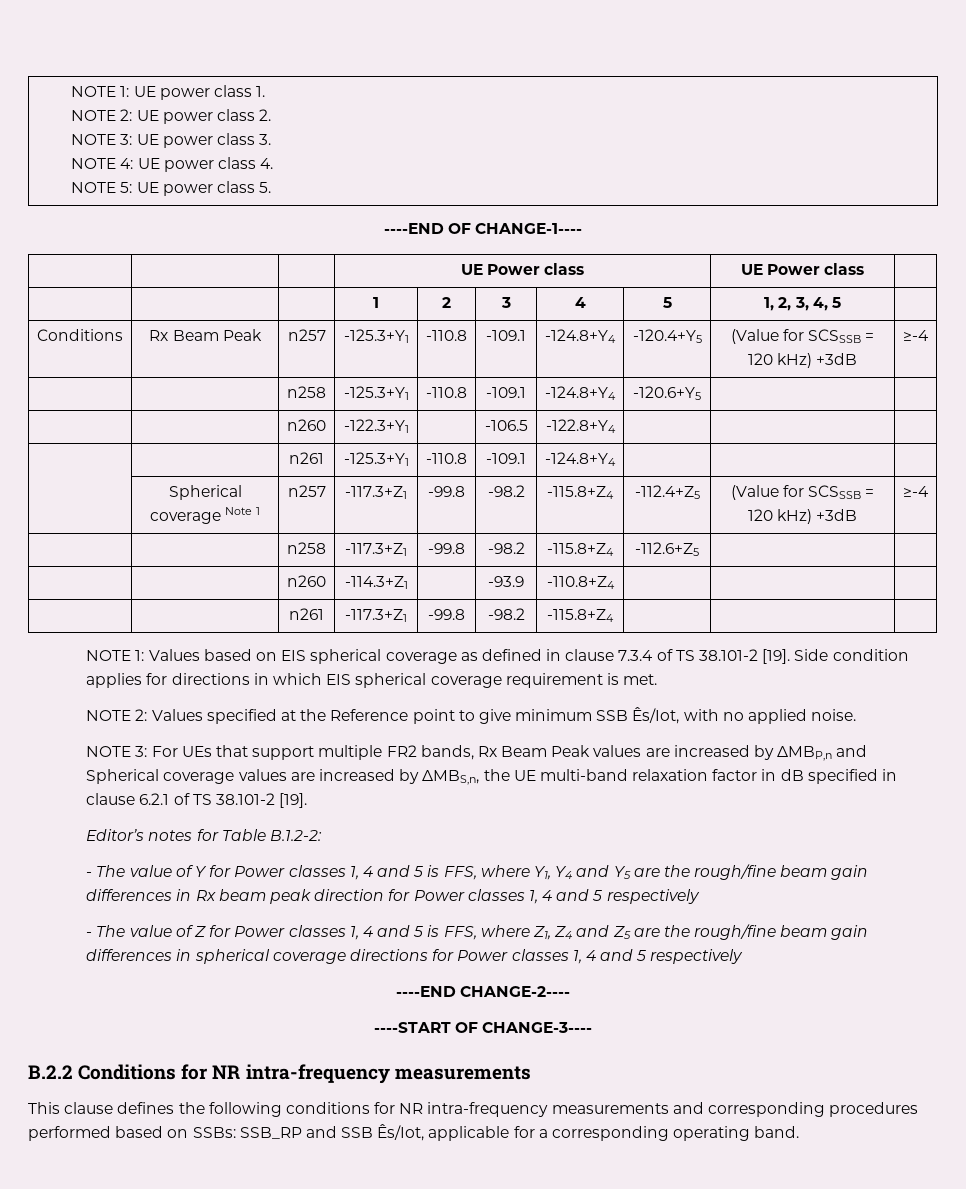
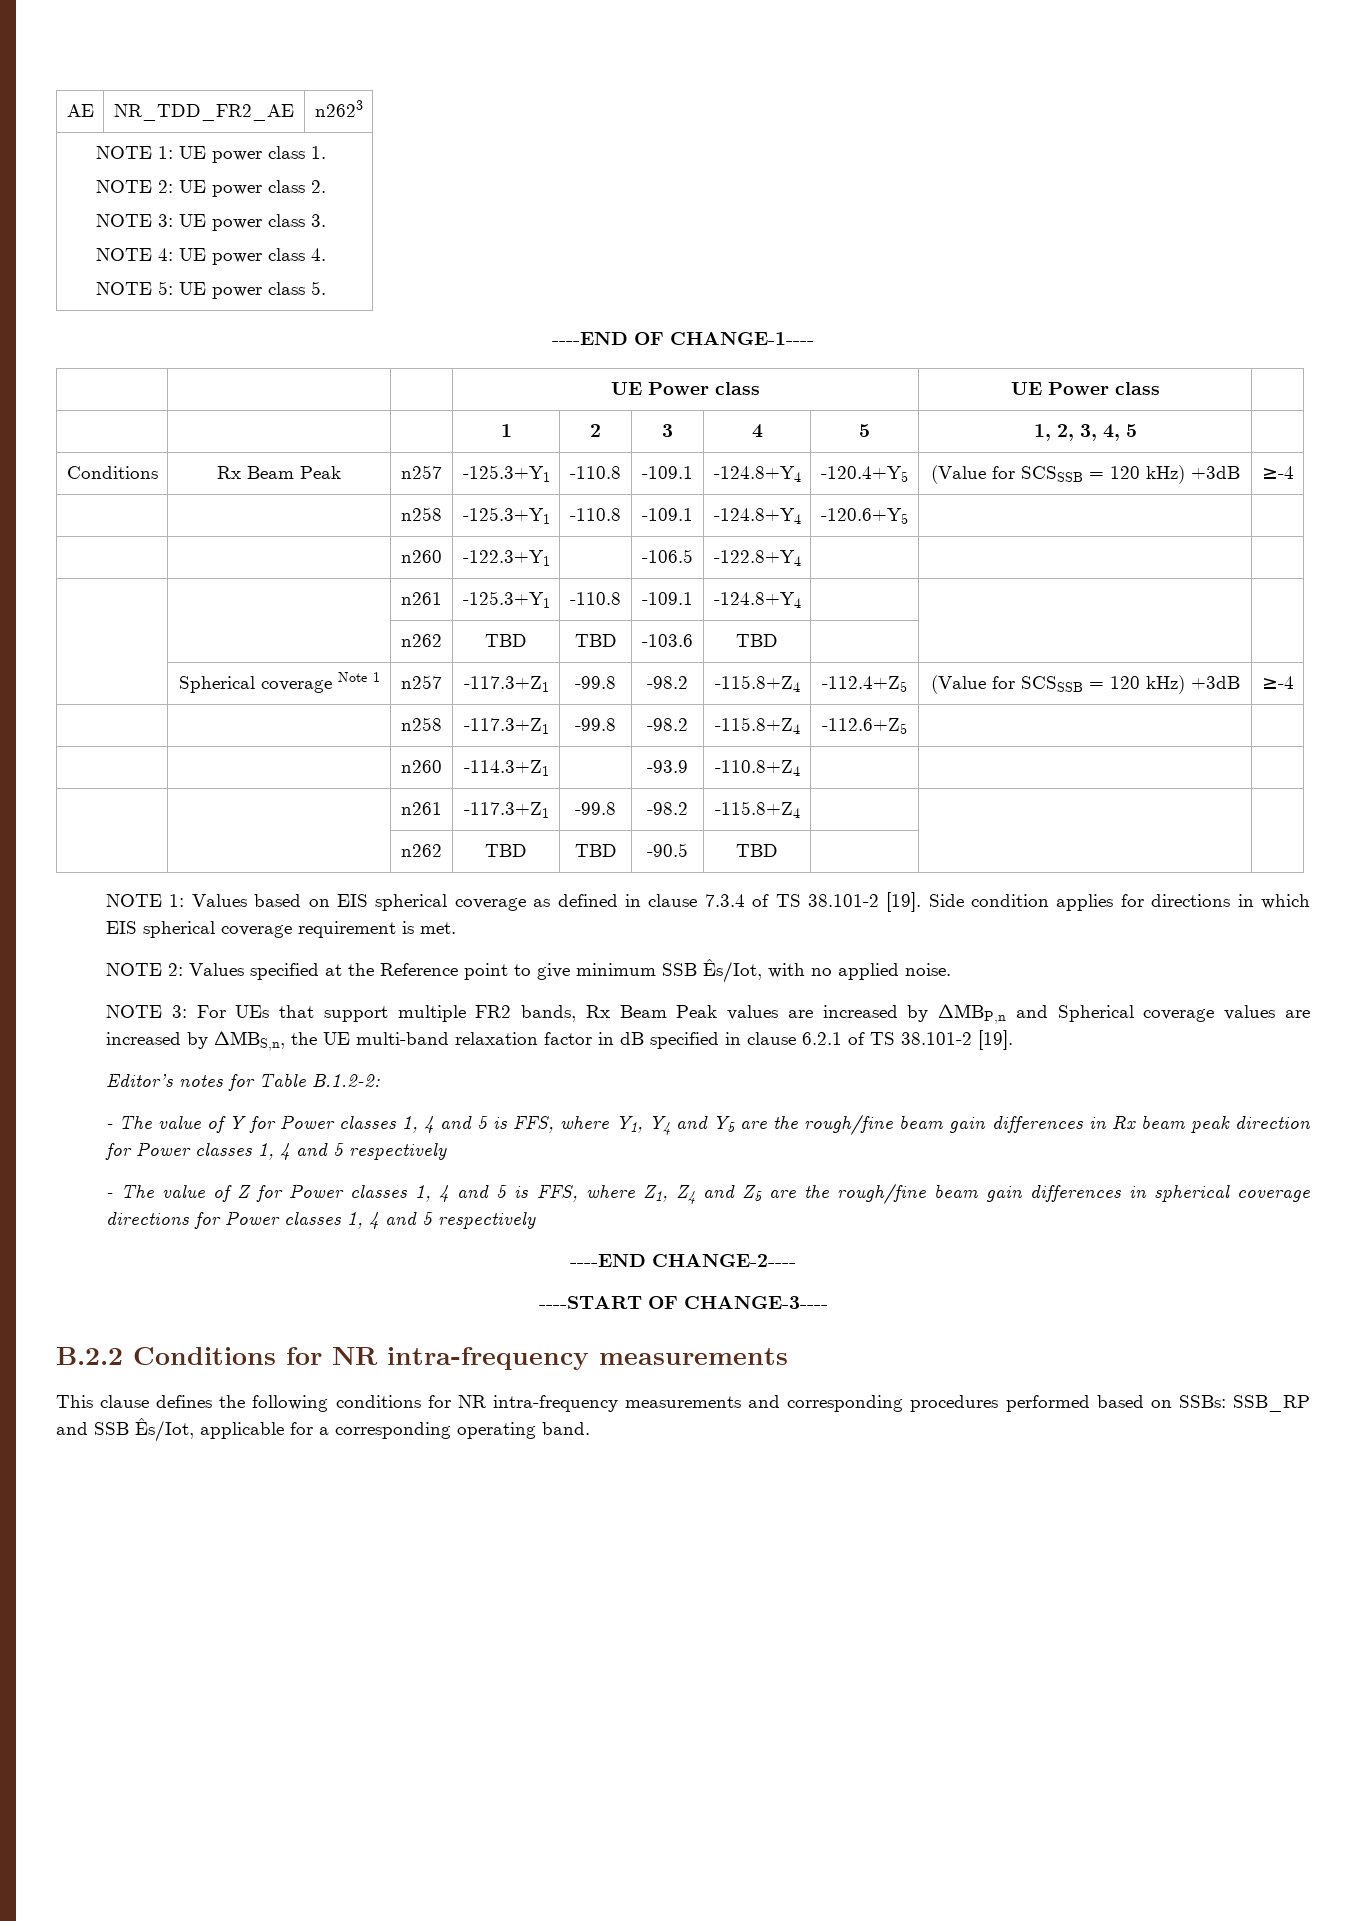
+ AE | NR_TDD_FR2_AE | n2623
+ | | n262 | TBD | TBD | -103.6 | TBD | | |
+ | | n262 | TBD | TBD | -90.5 | TBD | | |

